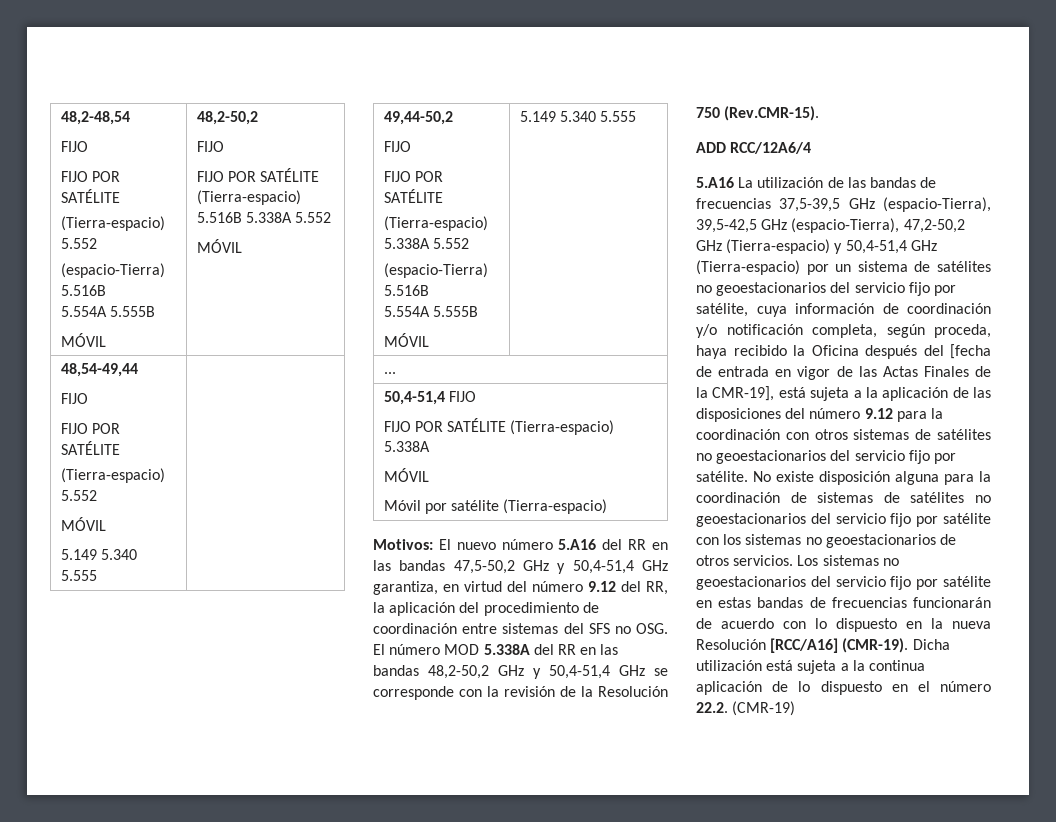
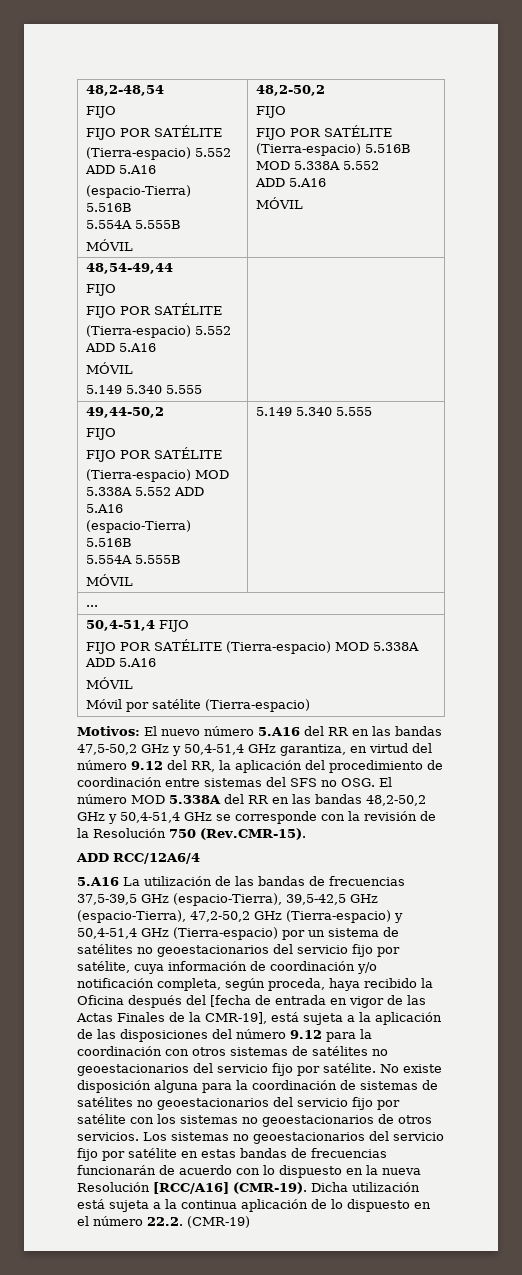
  48,2-48,54
  FIJO
  FIJO POR SATÉLITE
- (Tierra-espacio) 5.552
+ (Tierra-espacio) 5.552 ADD 5.A16
  (espacio-Tierra) 5.516B
  5.554A 5.555B
  MÓVIL | 48,2-50,2
  FIJO
- FIJO POR SATÉLITE (Tierra-espacio) 5.516B 5.338A 5.552
+ FIJO POR SATÉLITE (Tierra-espacio) 5.516B MOD 5.338A 5.552
+ ADD 5.A16
  48,54-49,44
  FIJO
  FIJO POR SATÉLITE
- (Tierra-espacio) 5.552
+ (Tierra-espacio) 5.552 ADD 5.A16
  49,44-50,2
  FIJO
  FIJO POR SATÉLITE
- (Tierra-espacio) 5.338A 5.552
+ (Tierra-espacio) MOD 5.338A 5.552 ADD 5.A16
  50,4-51,4 FIJO
- FIJO POR SATÉLITE (Tierra-espacio) 5.338A
+ FIJO POR SATÉLITE (Tierra-espacio) MOD 5.338A ADD 5.A16

